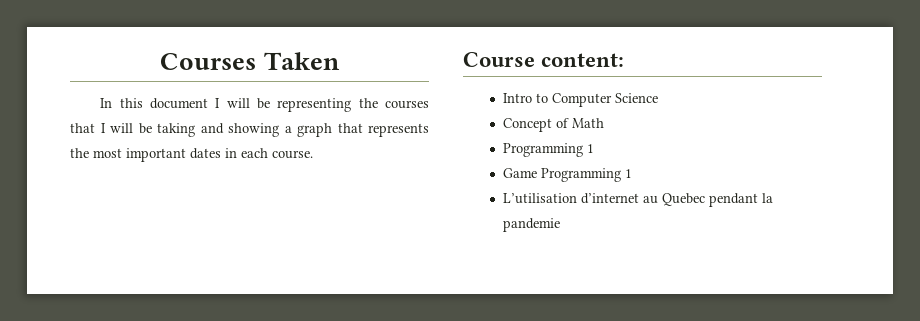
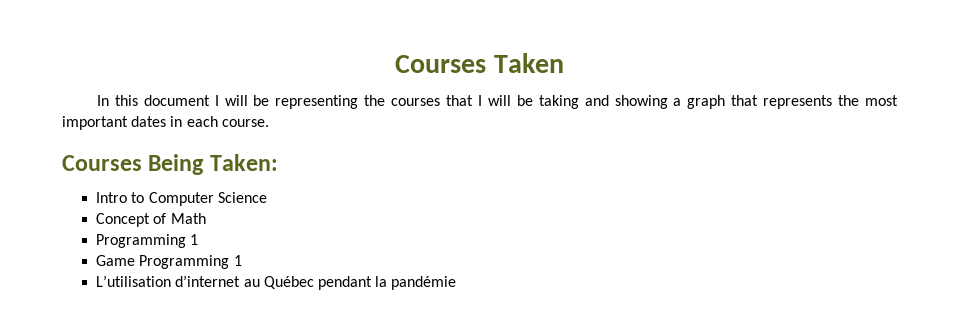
- Course content:
+ Courses Being Taken:
- L’utilisation d’internet au Quebec pendant la pandemie
+ L’utilisation d’internet au Québec pendant la pandémie

